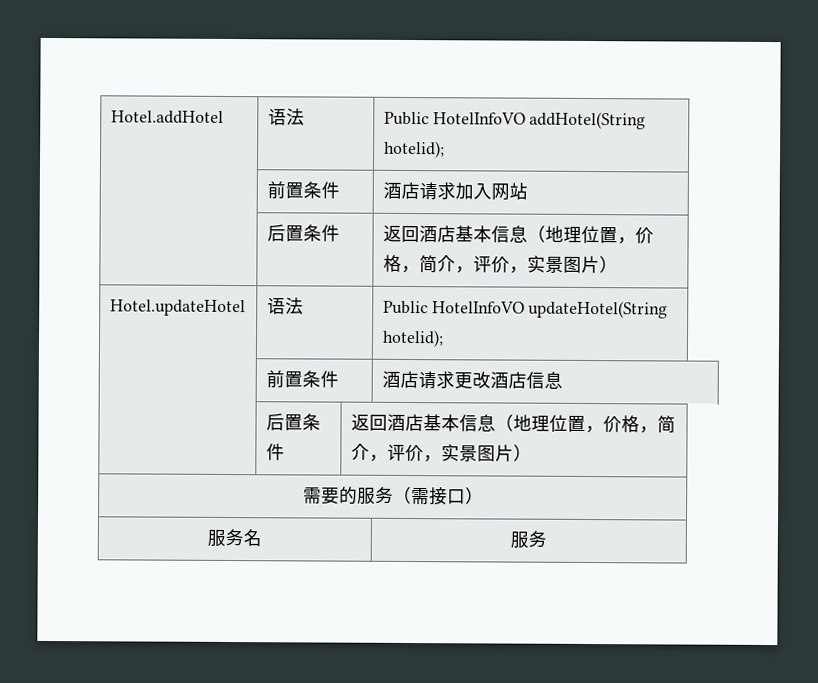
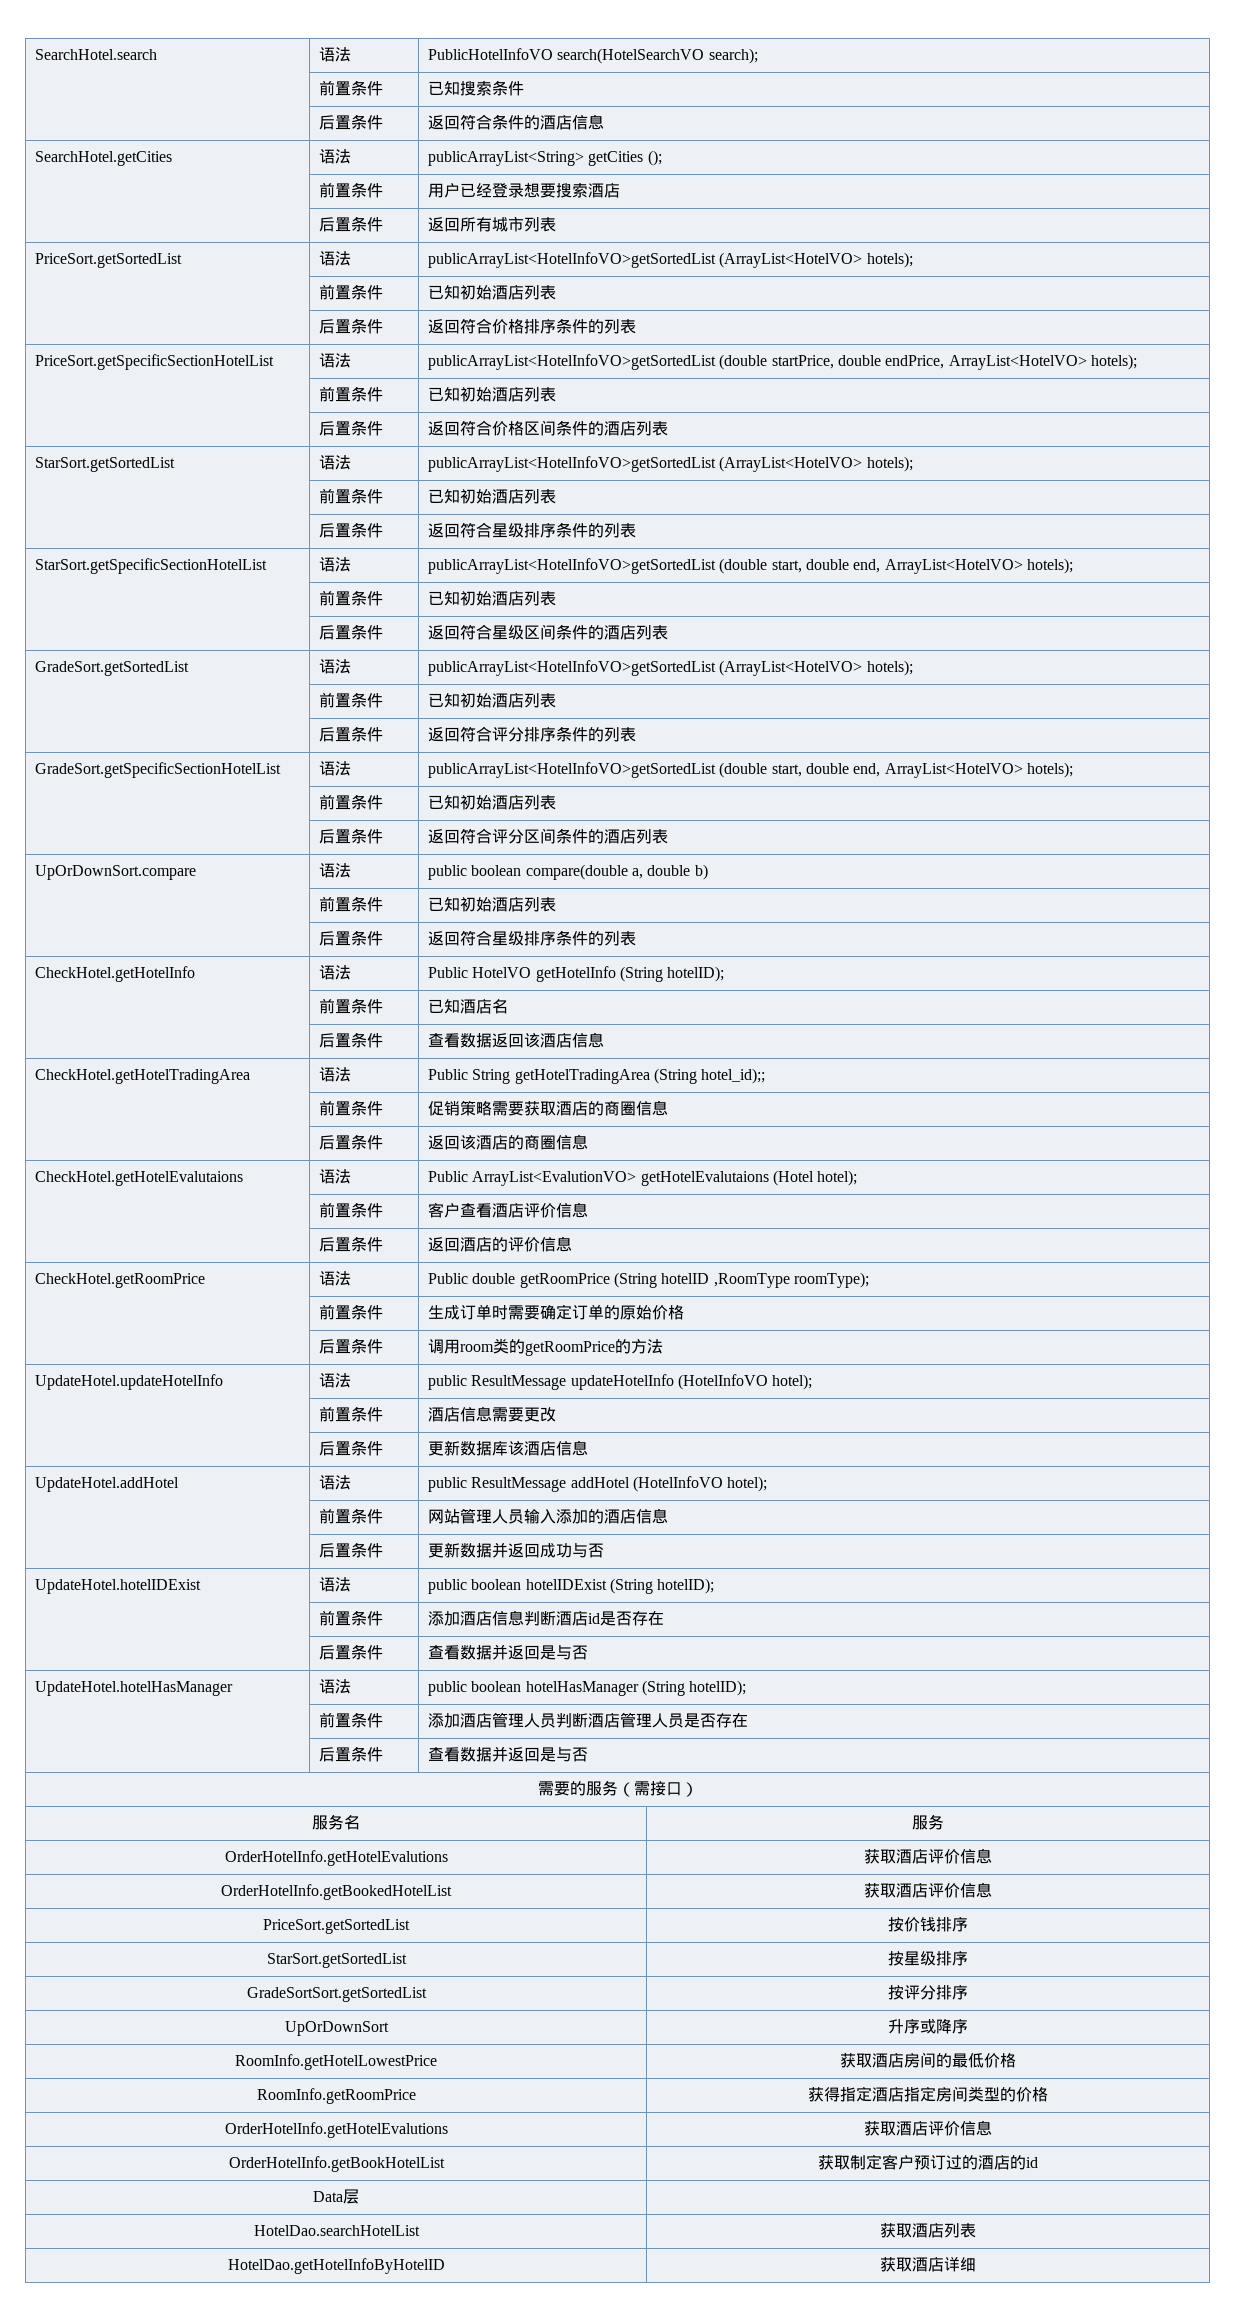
- Hotel.addHotel | 语法 | Public HotelInfoVO addHotel(String hotelid);
- | 前置条件 | 酒店请求加入网站
- | 后置条件 | 返回酒店基本信息（地理位置，价格，简介，评价，实景图片）
- Hotel.updateHotel | 语法 | Public HotelInfoVO updateHotel(String hotelid);
- | 前置条件 | 酒店请求更改酒店信息
- | 后置条件 | 返回酒店基本信息（地理位置，价格，简介，评价，实景图片）
+ SearchHotel.search | 语法 | PublicHotelInfoVO search(HotelSearchVO search);
+ | 前置条件 | 已知搜索条件
+ | 后置条件 | 返回符合条件的酒店信息
+ SearchHotel.getCities | 语法 | publicArrayList<String> getCities ();
+ | 前置条件 | 用户已经登录想要搜索酒店
+ | 后置条件 | 返回所有城市列表
+ PriceSort.getSortedList | 语法 | publicArrayList<HotelInfoVO>getSortedList (ArrayList<HotelVO> hotels);
+ | 前置条件 | 已知初始酒店列表
+ | 后置条件 | 返回符合价格排序条件的列表
+ PriceSort.getSpecificSectionHotelList | 语法 | publicArrayList<HotelInfoVO>getSortedList (double startPrice, double endPrice, ArrayList<HotelVO> hotels);
+ | 前置条件 | 已知初始酒店列表
+ | 后置条件 | 返回符合价格区间条件的酒店列表
+ StarSort.getSortedList | 语法 | publicArrayList<HotelInfoVO>getSortedList (ArrayList<HotelVO> hotels);
+ | 前置条件 | 已知初始酒店列表
+ | 后置条件 | 返回符合星级排序条件的列表
+ StarSort.getSpecificSectionHotelList | 语法 | publicArrayList<HotelInfoVO>getSortedList (double start, double end, ArrayList<HotelVO> hotels);
+ | 前置条件 | 已知初始酒店列表
+ | 后置条件 | 返回符合星级区间条件的酒店列表
+ GradeSort.getSortedList | 语法 | publicArrayList<HotelInfoVO>getSortedList (ArrayList<HotelVO> hotels);
+ | 前置条件 | 已知初始酒店列表
+ | 后置条件 | 返回符合评分排序条件的列表
+ GradeSort.getSpecificSectionHotelList | 语法 | publicArrayList<HotelInfoVO>getSortedList (double start, double end, ArrayList<HotelVO> hotels);
+ | 前置条件 | 已知初始酒店列表
+ | 后置条件 | 返回符合评分区间条件的酒店列表
+ UpOrDownSort.compare | 语法 | public boolean compare(double a, double b)
+ | 前置条件 | 已知初始酒店列表
+ | 后置条件 | 返回符合星级排序条件的列表
+ CheckHotel.getHotelInfo | 语法 | Public HotelVO getHotelInfo (String hotelID);
+ | 前置条件 | 已知酒店名
+ | 后置条件 | 查看数据返回该酒店信息
+ CheckHotel.getHotelTradingArea | 语法 | Public String getHotelTradingArea (String hotel_id);;
+ | 前置条件 | 促销策略需要获取酒店的商圈信息
+ | 后置条件 | 返回该酒店的商圈信息
+ CheckHotel.getHotelEvalutaions | 语法 | Public ArrayList<EvalutionVO> getHotelEvalutaions (Hotel hotel);
+ | 前置条件 | 客户查看酒店评价信息
+ | 后置条件 | 返回酒店的评价信息
+ CheckHotel.getRoomPrice | 语法 | Public double getRoomPrice (String hotelID ,RoomType roomType);
+ | 前置条件 | 生成订单时需要确定订单的原始价格
+ | 后置条件 | 调用room类的getRoomPrice的方法
+ UpdateHotel.updateHotelInfo | 语法 | public ResultMessage updateHotelInfo (HotelInfoVO hotel);
+ | 前置条件 | 酒店信息需要更改
+ | 后置条件 | 更新数据库该酒店信息
+ UpdateHotel.addHotel | 语法 | public ResultMessage addHotel (HotelInfoVO hotel);
+ | 前置条件 | 网站管理人员输入添加的酒店信息
+ | 后置条件 | 更新数据并返回成功与否
+ UpdateHotel.hotelIDExist | 语法 | public boolean hotelIDExist (String hotelID);
+ | 前置条件 | 添加酒店信息判断酒店id是否存在
+ | 后置条件 | 查看数据并返回是与否
+ UpdateHotel.hotelHasManager | 语法 | public boolean hotelHasManager (String hotelID);
+ | 前置条件 | 添加酒店管理人员判断酒店管理人员是否存在
+ | 后置条件 | 查看数据并返回是与否
  服务名 | 服务
+ OrderHotelInfo.getHotelEvalutions | 获取酒店评价信息
+ OrderHotelInfo.getBookedHotelList | 获取酒店评价信息
+ PriceSort.getSortedList | 按价钱排序
+ StarSort.getSortedList | 按星级排序
+ GradeSortSort.getSortedList | 按评分排序
+ UpOrDownSort | 升序或降序
+ RoomInfo.getHotelLowestPrice | 获取酒店房间的最低价格
+ RoomInfo.getRoomPrice | 获得指定酒店指定房间类型的价格
+ OrderHotelInfo.getHotelEvalutions | 获取酒店评价信息
+ OrderHotelInfo.getBookHotelList | 获取制定客户预订过的酒店的id
+ Data层 |
+ HotelDao.searchHotelList | 获取酒店列表
+ HotelDao.getHotelInfoByHotelID | 获取酒店详细

